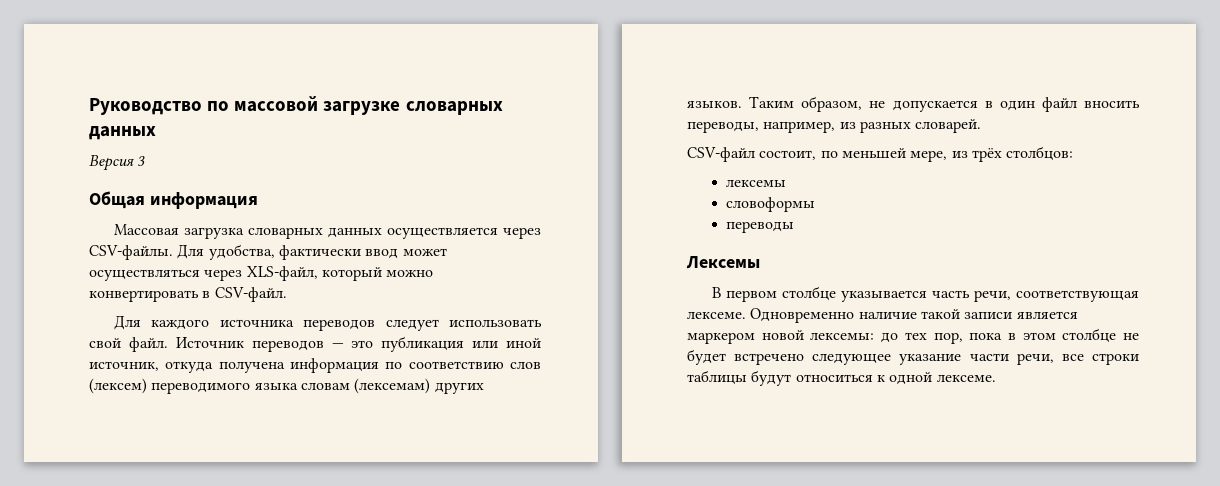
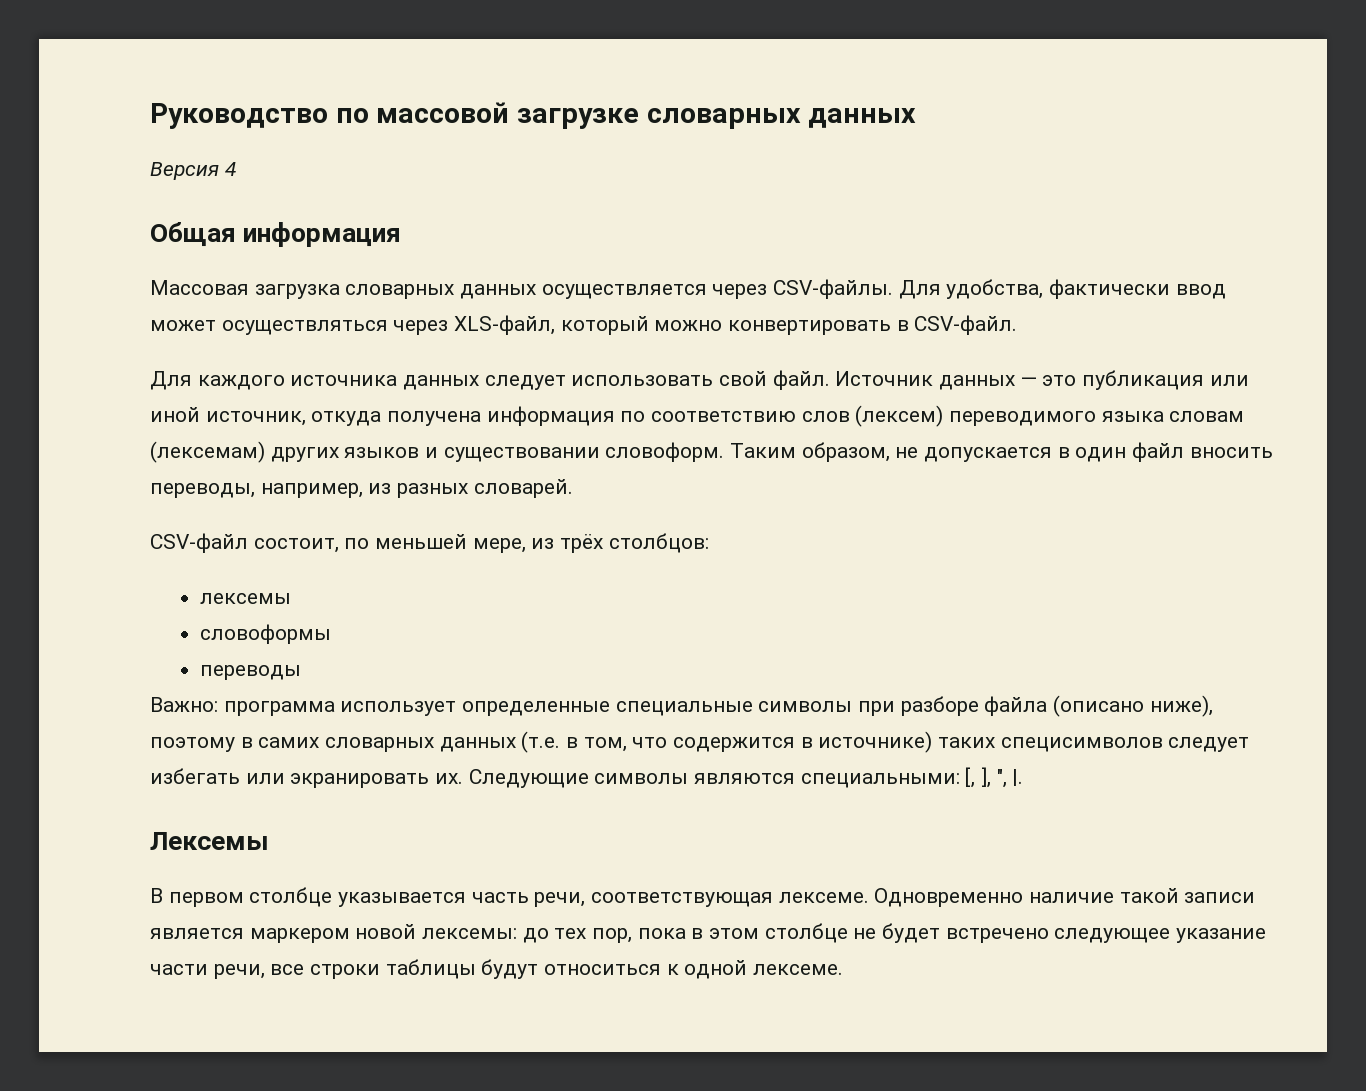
- Версия 3
+ Версия 4
- Для каждого источника переводов следует использовать свой файл.
+ Для каждого источника данных следует использовать свой файл.
- Источник переводов — это публикация или иной источник, откуда получена информация по соответствию слов (лексем) переводимого языка словам (лексемам) других языков.
+ Источник данных — это публикация или иной источник, откуда получена информация по соответствию слов (лексем) переводимого языка словам (лексемам) других языков и существовании словоформ.
+ Важно: программа использует определенные специальные символы при разборе файла (описано ниже), поэтому в самих словарных данных (т.е. в том, что содержится в источнике) таких специсимволов следует избегать или экранировать их. Следующие символы являются специальными: [, ], ", |.

